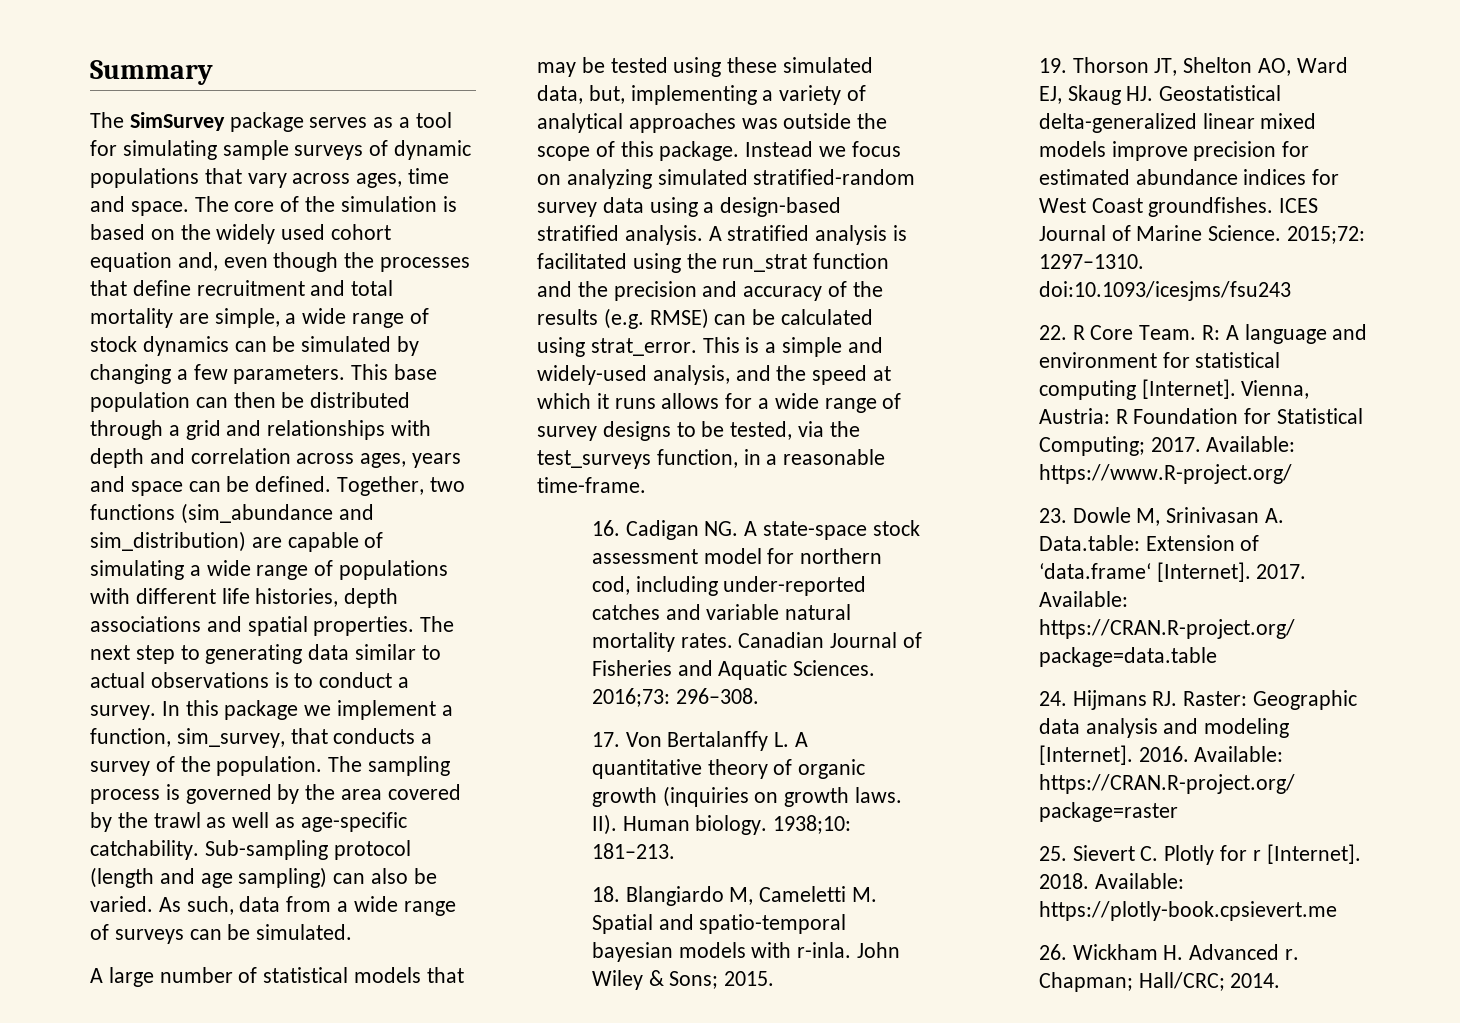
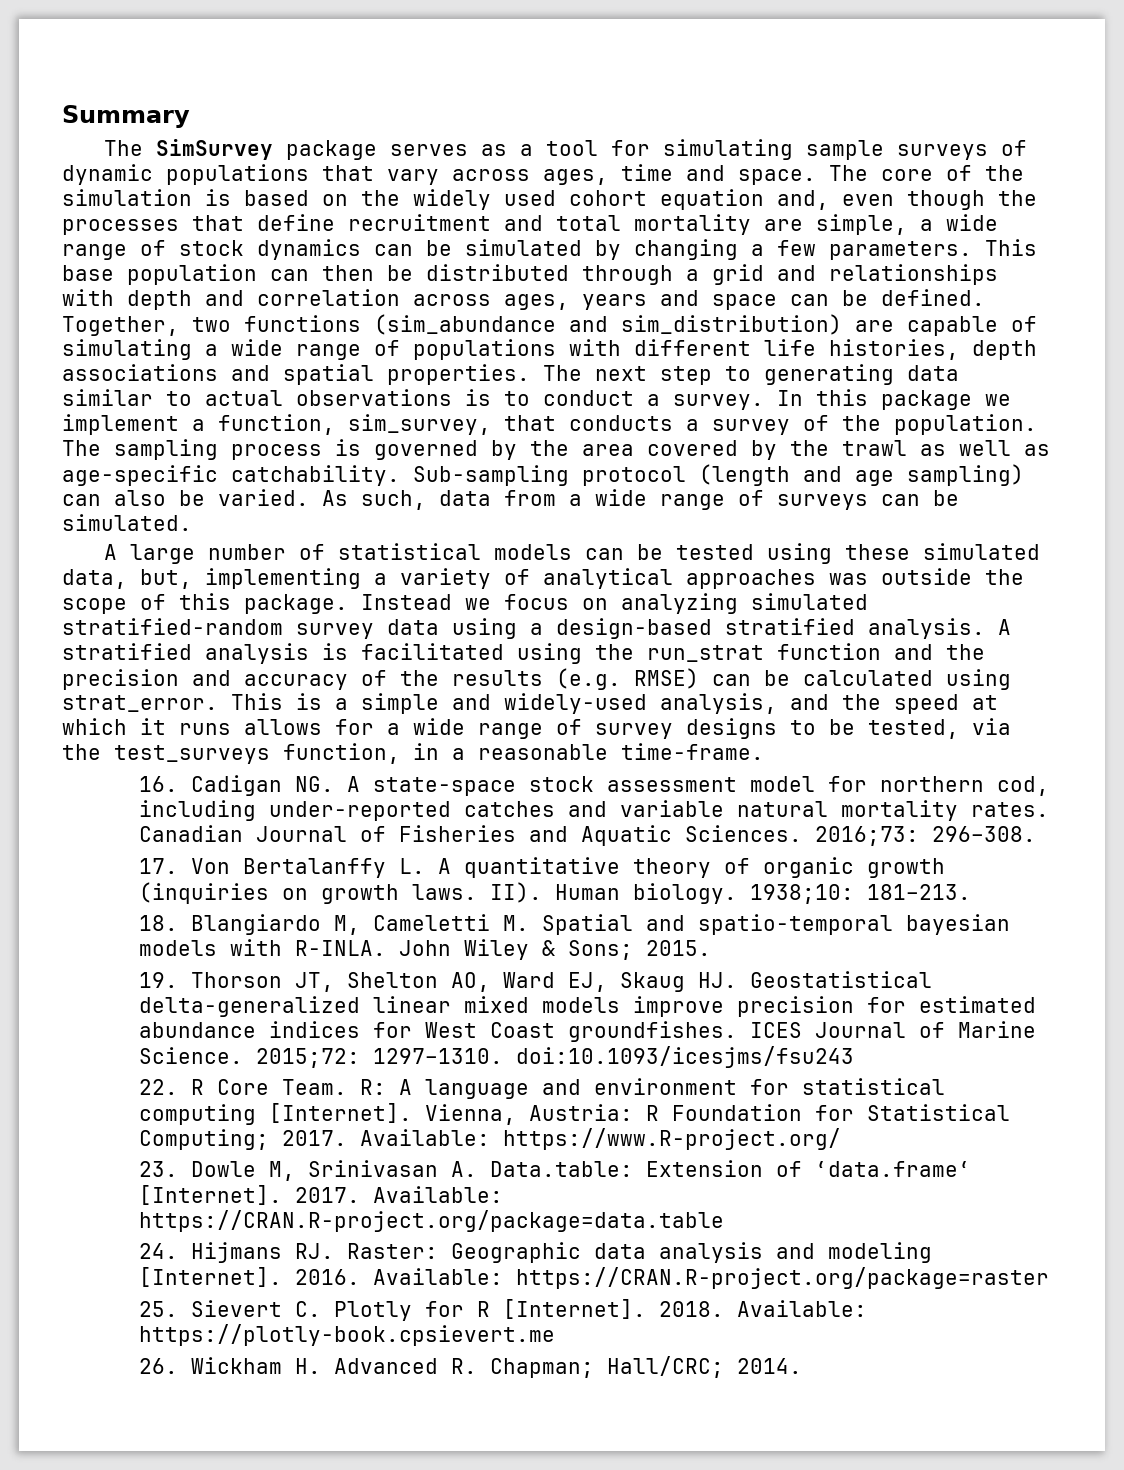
- A large number of statistical models that may be tested using these simulated data, but, implementing a variety of analytical approaches was outside the scope of this package.
+ A large number of statistical models can be tested using these simulated data, but, implementing a variety of analytical approaches was outside the scope of this package.
- 18. Blangiardo M, Cameletti M. Spatial and spatio-temporal bayesian models with r-inla.
+ 18. Blangiardo M, Cameletti M. Spatial and spatio-temporal bayesian models with R-INLA.
- 25. Sievert C. Plotly for r [Internet].
+ 25. Sievert C. Plotly for R [Internet].
- 26. Wickham H. Advanced r. Chapman; Hall/CRC; 2014.
+ 26. Wickham H. Advanced R. Chapman; Hall/CRC; 2014.

